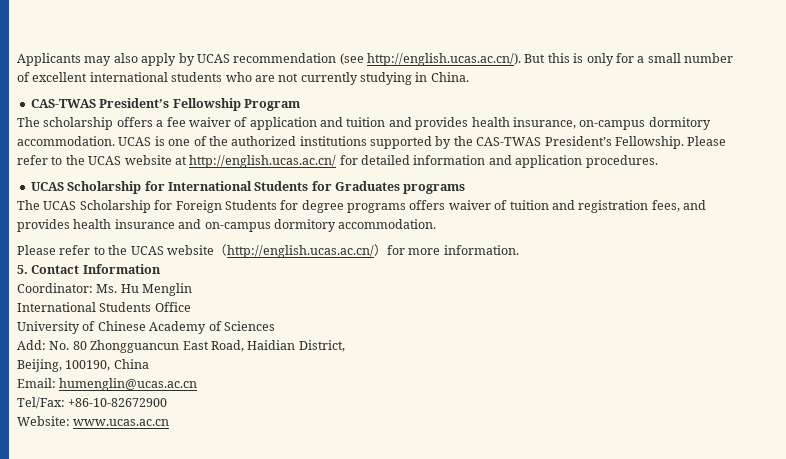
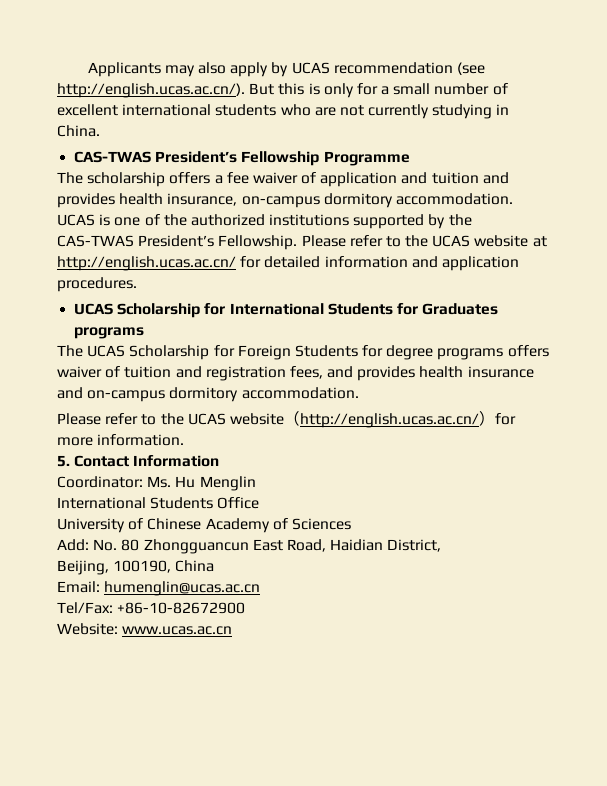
- CAS-TWAS President’s Fellowship Program
+ CAS-TWAS President’s Fellowship Programme

